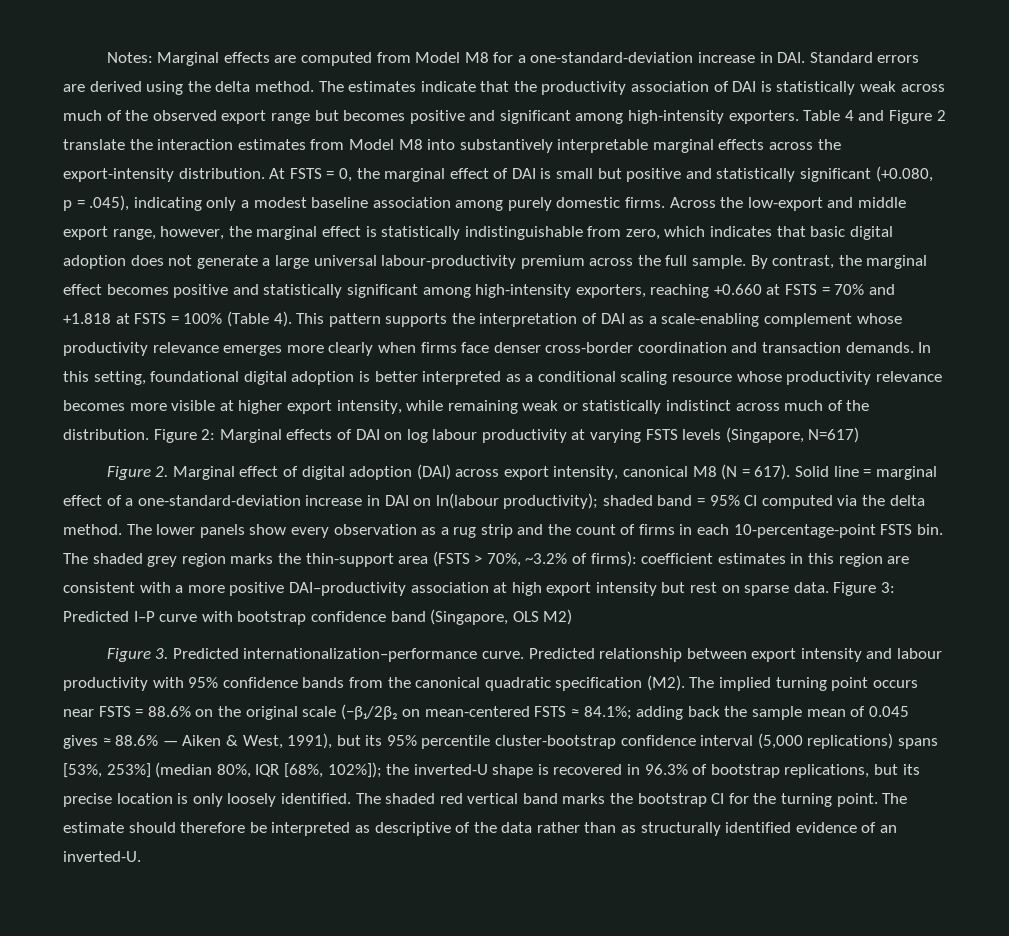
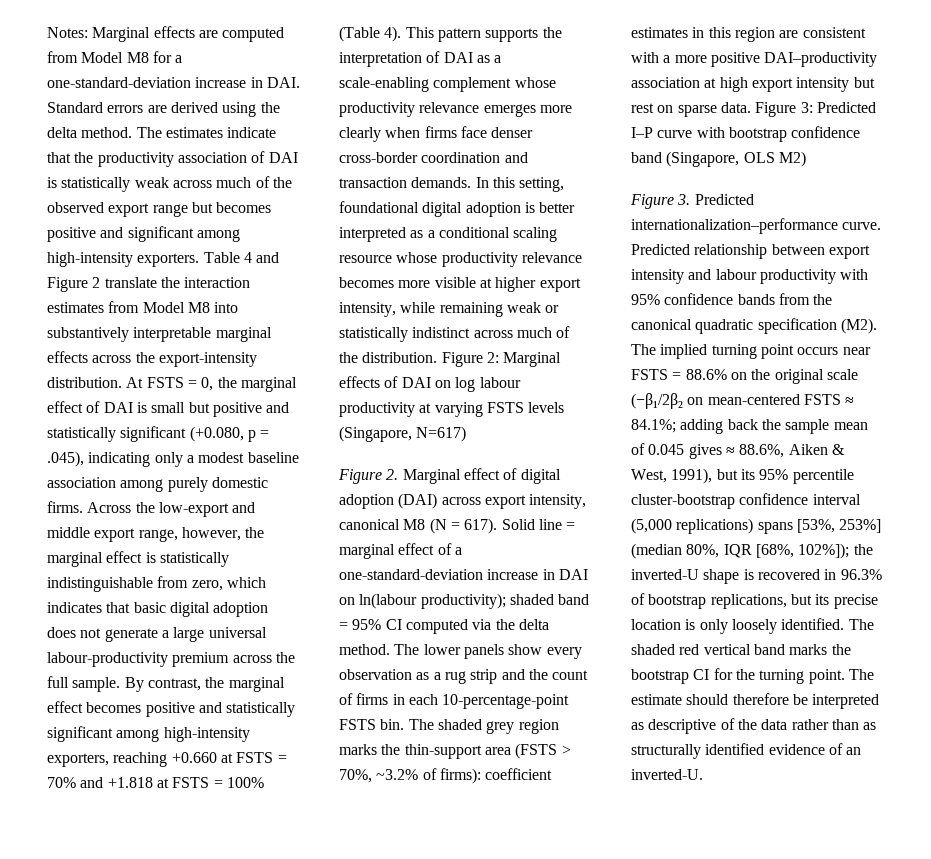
- adding back the sample mean of 0.045 gives ≈ 88.6% — Aiken & West, 1991), but its 95% percentile cluster-bootstrap confidence interval (5,000 replications) spans [53%, 253%] (median 80%, IQR [68%, 102%]);
+ adding back the sample mean of 0.045 gives ≈ 88.6%, Aiken & West, 1991), but its 95% percentile cluster-bootstrap confidence interval (5,000 replications) spans [53%, 253%] (median 80%, IQR [68%, 102%]);

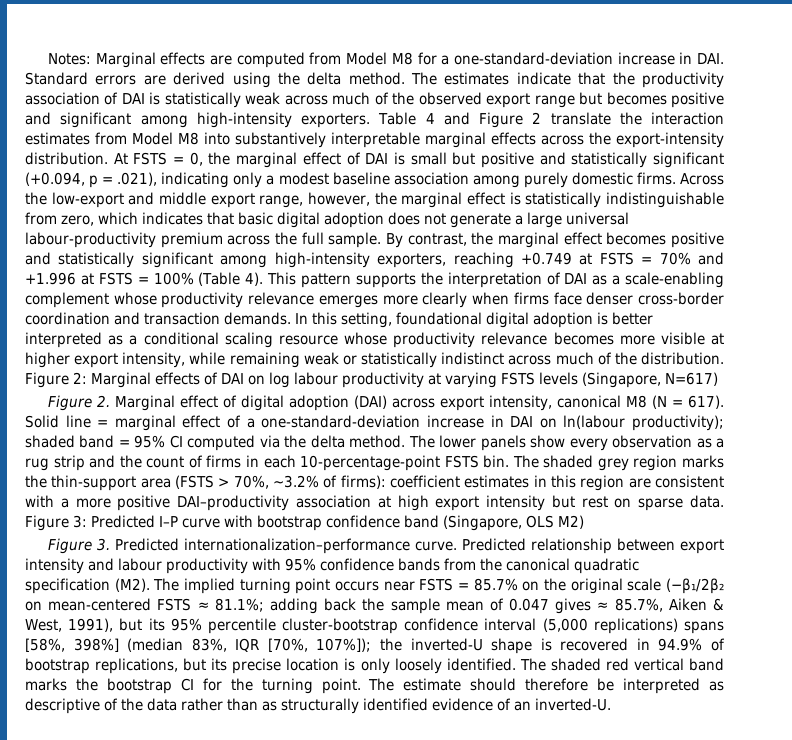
- At FSTS = 0, the marginal effect of DAI is small but positive and statistically significant (+0.080, p = .045), indicating only a modest baseline association among purely domestic firms.
+ At FSTS = 0, the marginal effect of DAI is small but positive and statistically significant (+0.094, p = .021), indicating only a modest baseline association among purely domestic firms.
- By contrast, the marginal effect becomes positive and statistically significant among high-intensity exporters, reaching +0.660 at FSTS = 70% and +1.818 at FSTS = 100% (Table 4).
+ By contrast, the marginal effect becomes positive and statistically significant among high-intensity exporters, reaching +0.749 at FSTS = 70% and +1.996 at FSTS = 100% (Table 4).
- Predicted relationship between export intensity and labour productivity with 95% confidence bands from the canonical quadratic specification (M2). The implied turning point occurs near FSTS = 88.6% on the original scale (−β₁/2β₂ on mean-centered FSTS ≈ 84.1%;
+ Predicted relationship between export intensity and labour productivity with 95% confidence bands from the canonical quadratic specification (M2). The implied turning point occurs near FSTS = 85.7% on the original scale (−β₁/2β₂ on mean-centered FSTS ≈ 81.1%;
- adding back the sample mean of 0.045 gives ≈ 88.6%, Aiken & West, 1991), but its 95% percentile cluster-bootstrap confidence interval (5,000 replications) spans [53%, 253%] (median 80%, IQR [68%, 102%]);
+ adding back the sample mean of 0.047 gives ≈ 85.7%, Aiken & West, 1991), but its 95% percentile cluster-bootstrap confidence interval (5,000 replications) spans [58%, 398%] (median 83%, IQR [70%, 107%]);
- the inverted-U shape is recovered in 96.3% of bootstrap replications, but its precise location is only loosely identified.
+ the inverted-U shape is recovered in 94.9% of bootstrap replications, but its precise location is only loosely identified.

